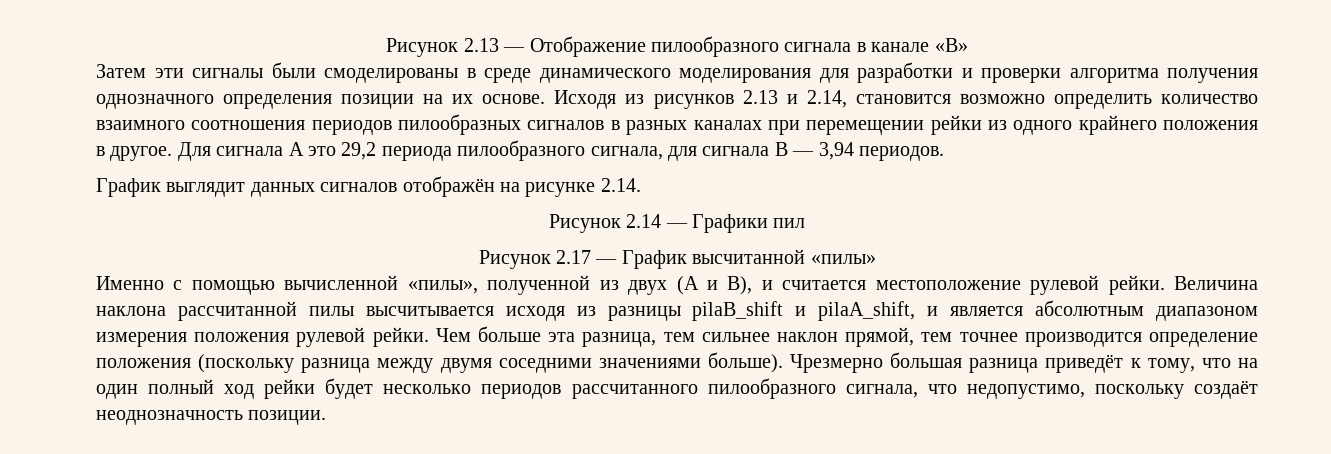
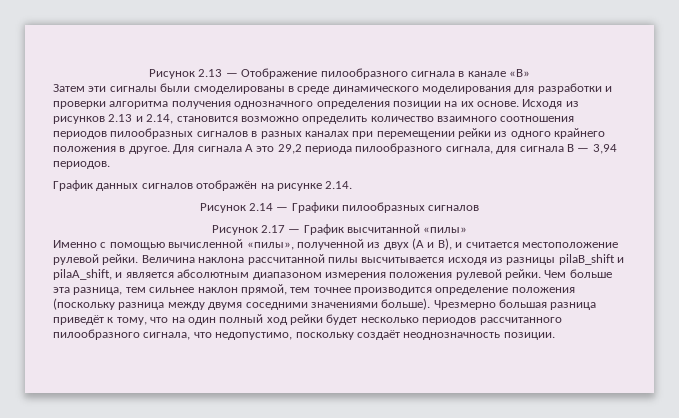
- График выглядит данных сигналов отображён на рисунке 2.14.
+ График данных сигналов отображён на рисунке 2.14.
- Рисунок 2.14 — Графики пил
+ Рисунок 2.14 — Графики пилообразных сигналов

